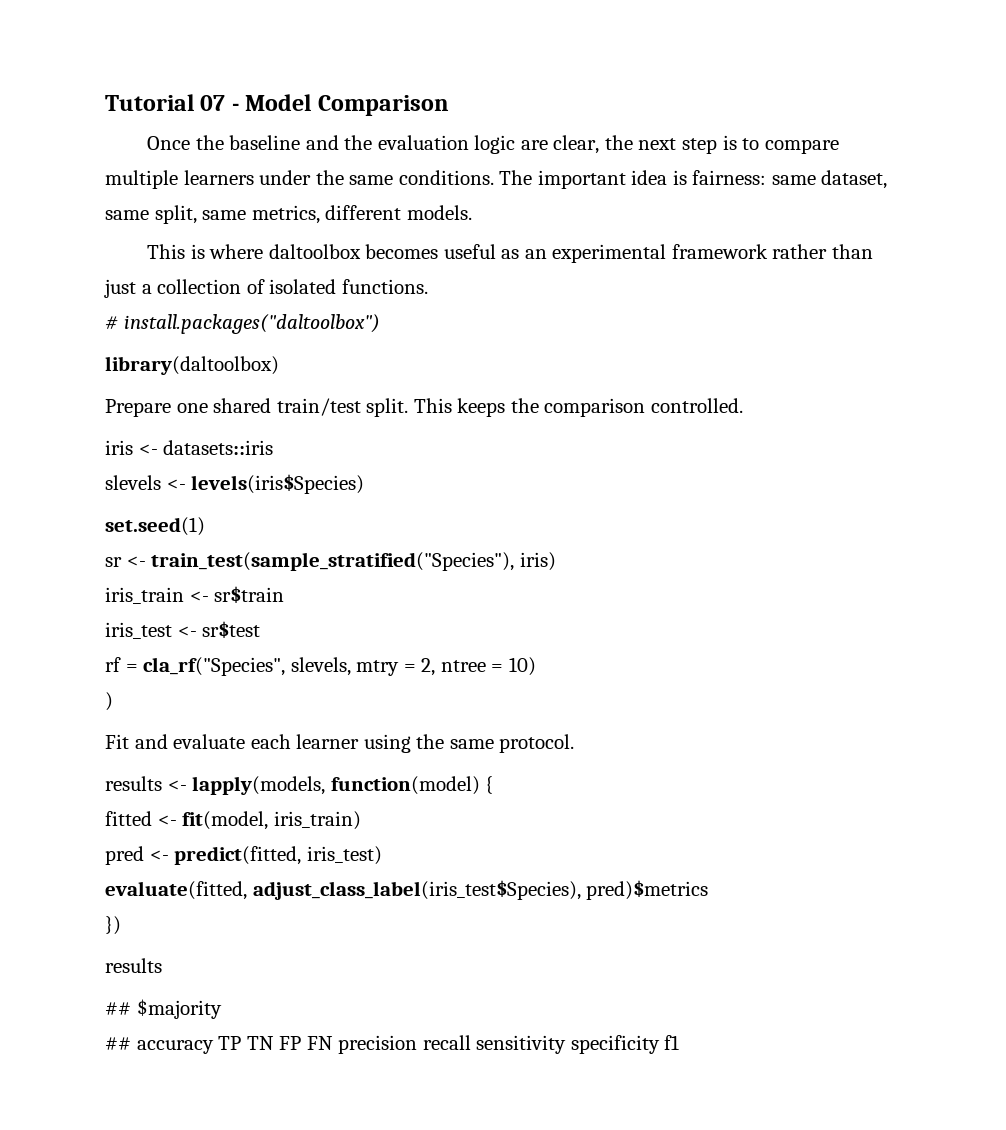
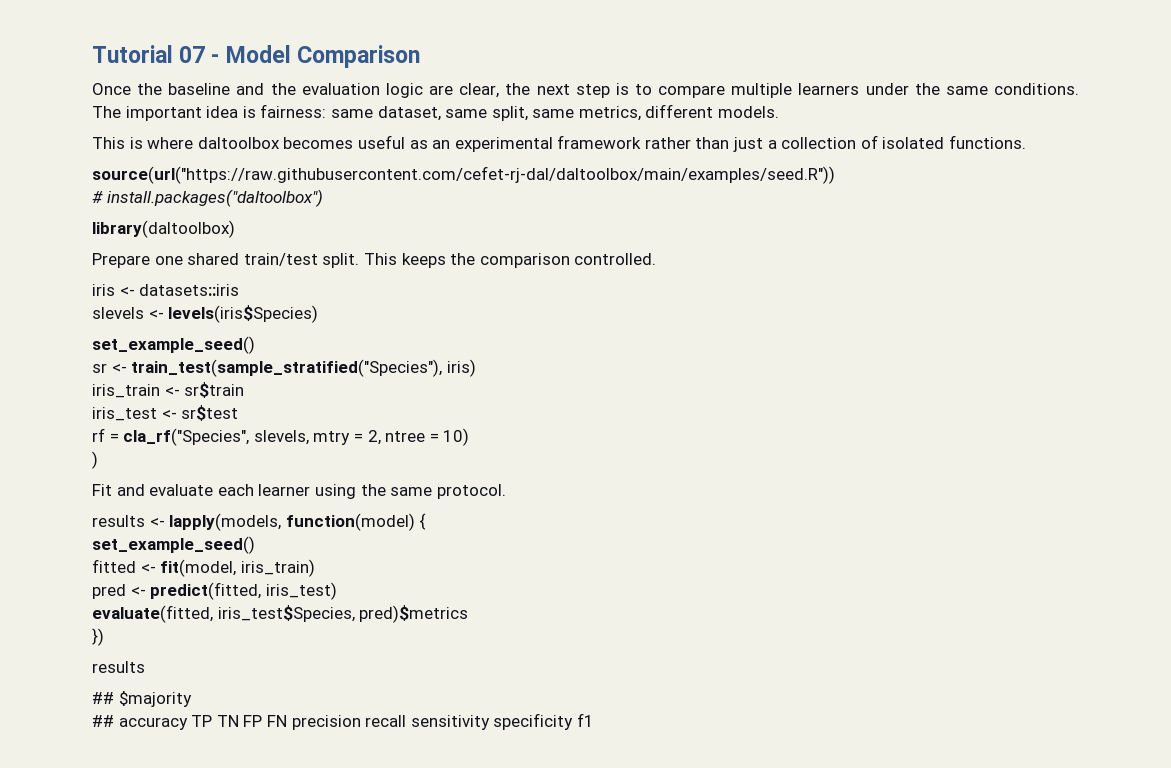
+ source(url("https://raw.githubusercontent.com/cefet-rj-dal/daltoolbox/main/examples/seed.R"))
  slevels <- levels(iris$Species)
- set.seed(1)
+ set_example_seed()
  results <- lapply(models, function(model) {
+ set_example_seed()
- evaluate(fitted, adjust_class_label(iris_test$Species), pred)$metrics
+ evaluate(fitted, iris_test$Species, pred)$metrics

